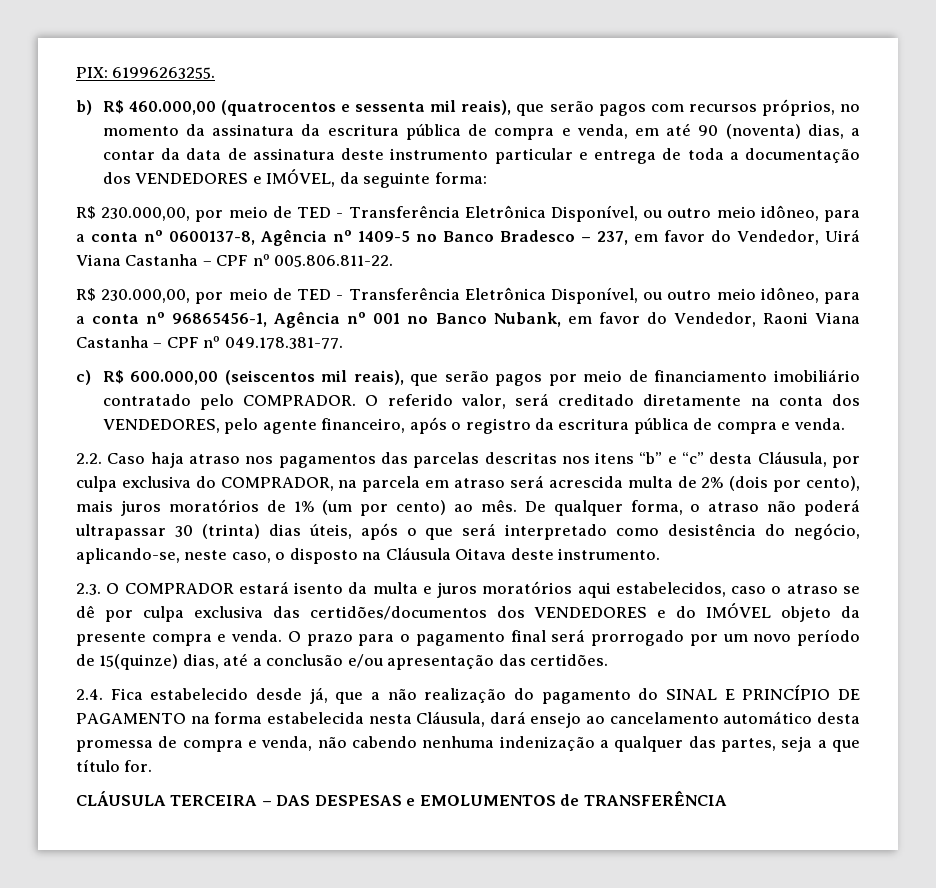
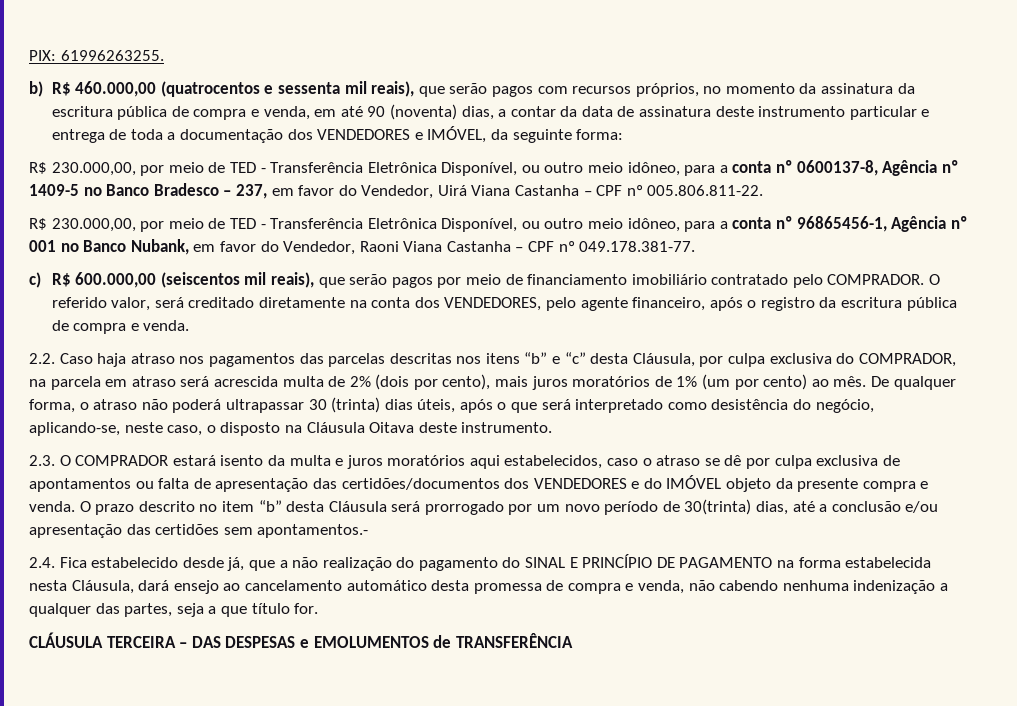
- 2.3. O COMPRADOR estará isento da multa e juros moratórios aqui estabelecidos, caso o atraso se dê por culpa exclusiva das certidões/documentos dos VENDEDORES e do IMÓVEL objeto da presente compra e venda.
+ 2.3. O COMPRADOR estará isento da multa e juros moratórios aqui estabelecidos, caso o atraso se dê por culpa exclusiva de apontamentos ou falta de apresentação das certidões/documentos dos VENDEDORES e do IMÓVEL objeto da presente compra e venda.
- O prazo para o pagamento final será prorrogado por um novo período de 15(quinze) dias, até a conclusão e/ou apresentação das certidões.
+ O prazo descrito no item “b” desta Cláusula será prorrogado por um novo período de 30(trinta) dias, até a conclusão e/ou apresentação das certidões sem apontamentos.-

